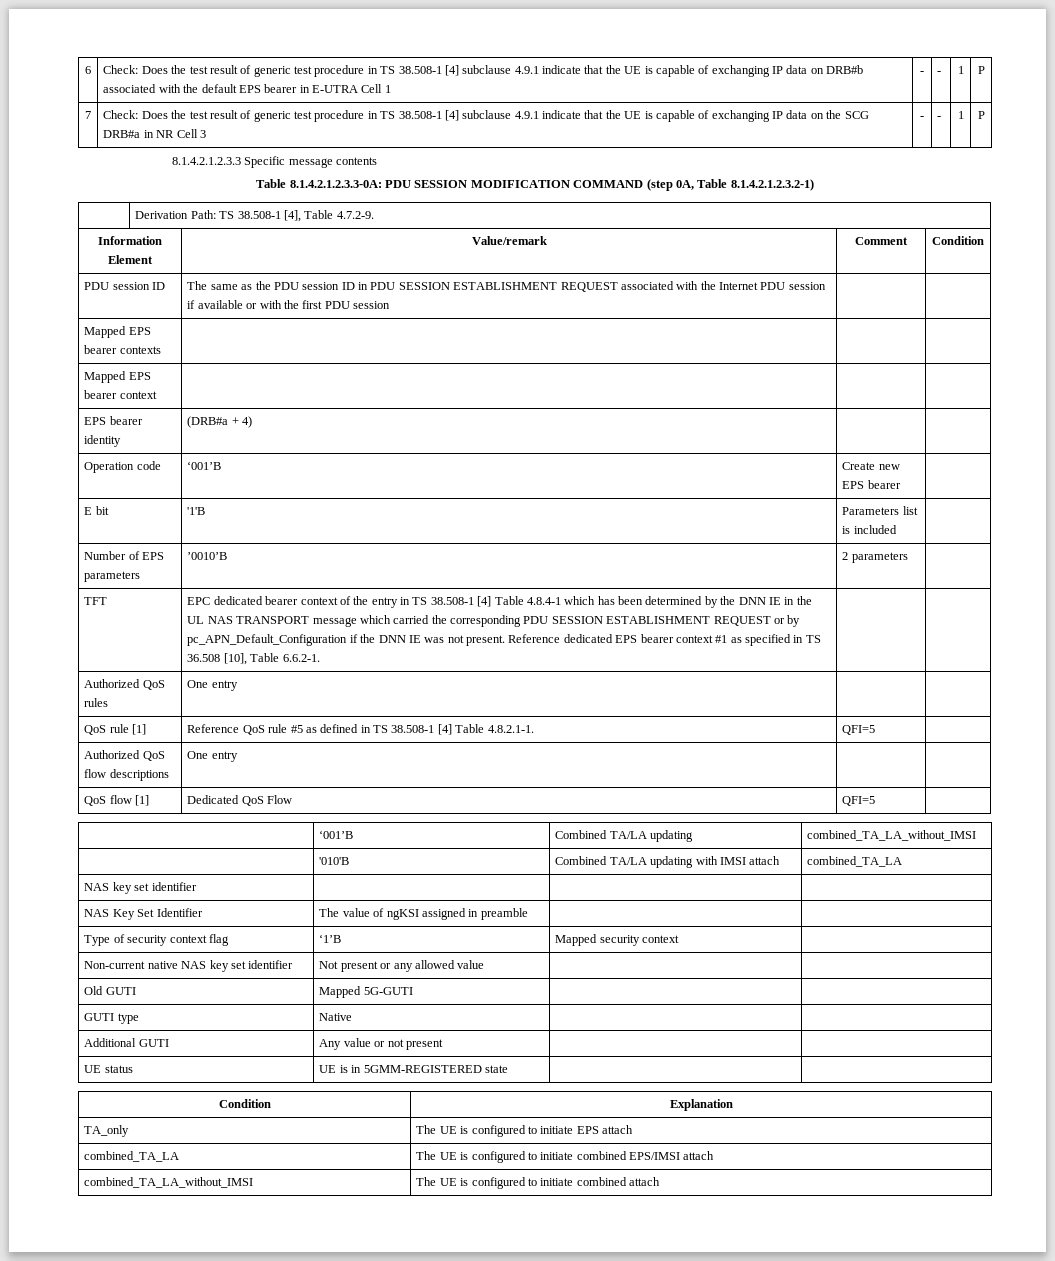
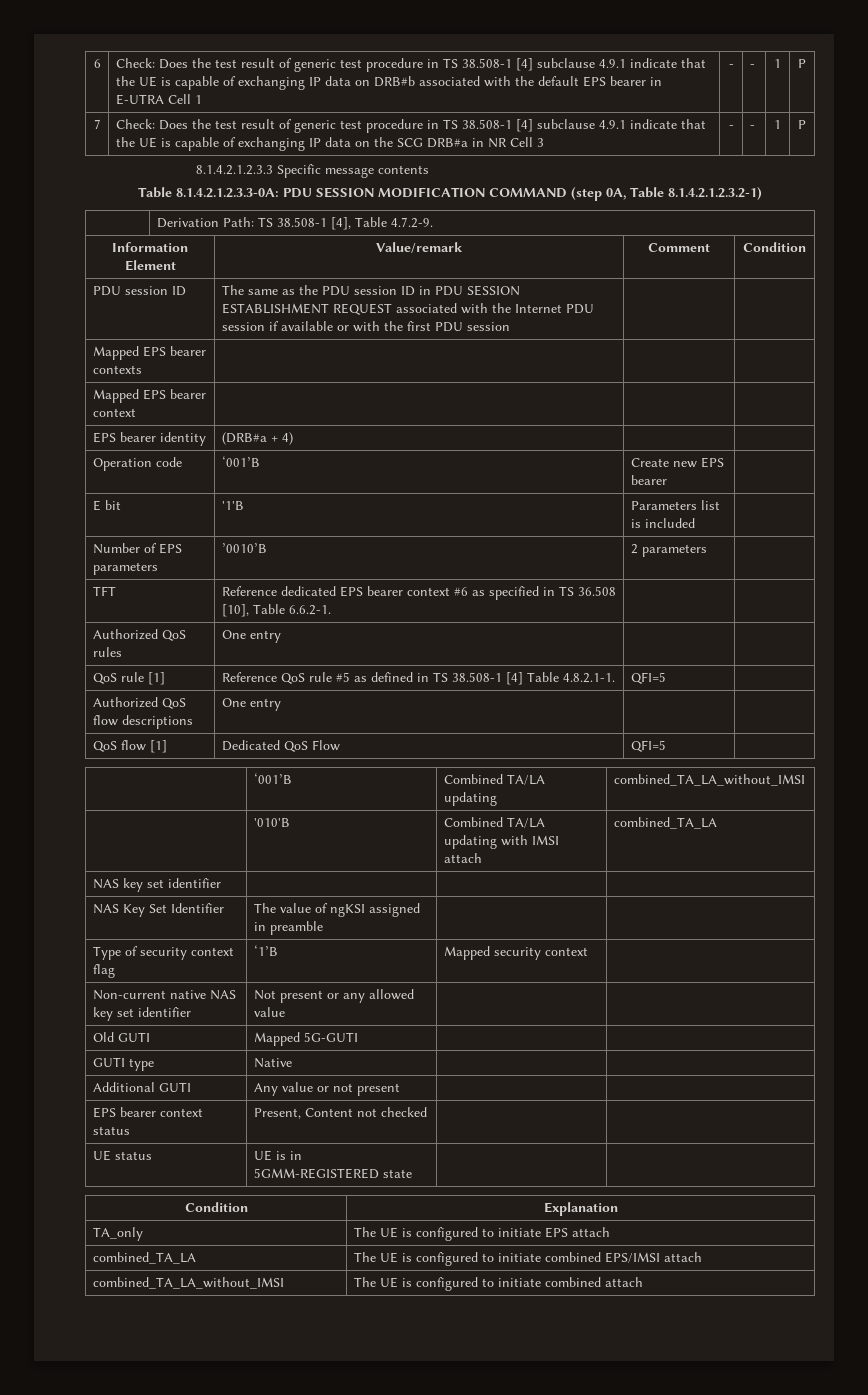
- EPC dedicated bearer context of the entry in TS 38.508-1 [4] Table 4.8.4-1 which has been determined by the DNN IE in the UL NAS TRANSPORT message which carried the corresponding PDU SESSION ESTABLISHMENT REQUEST or by pc_APN_Default_Configuration if the DNN IE was not present. Reference dedicated EPS bearer context #1 as specified in TS 36.508 [10], Table 6.6.2-1.
+ Reference dedicated EPS bearer context #6 as specified in TS 36.508 [10], Table 6.6.2-1.
+ EPS bearer context status | Present, Content not checked | |

